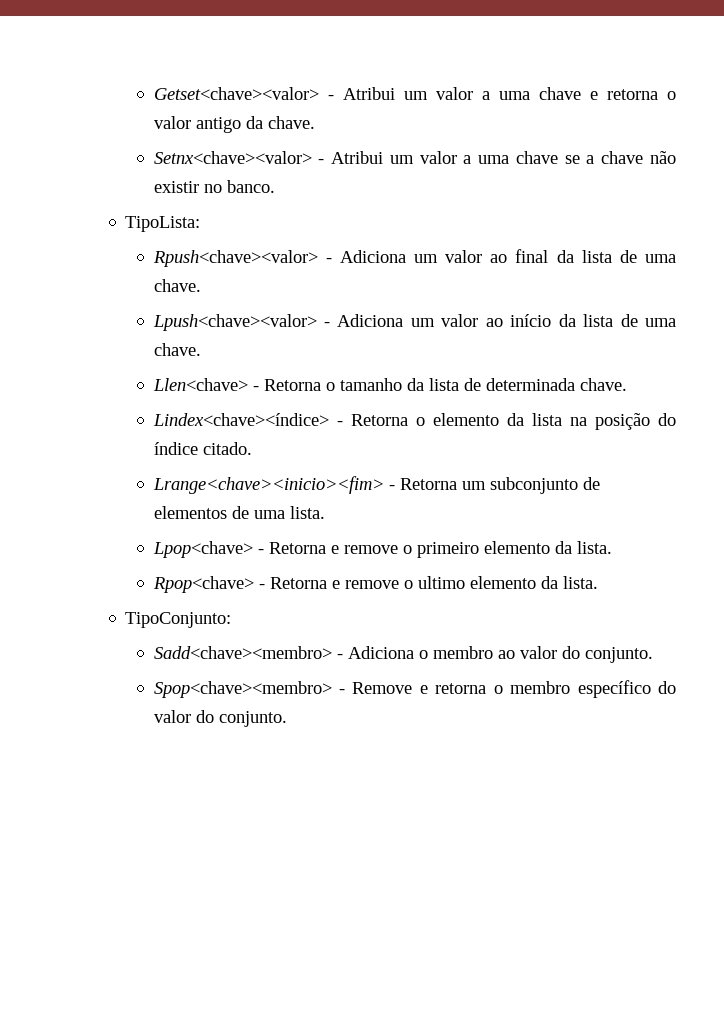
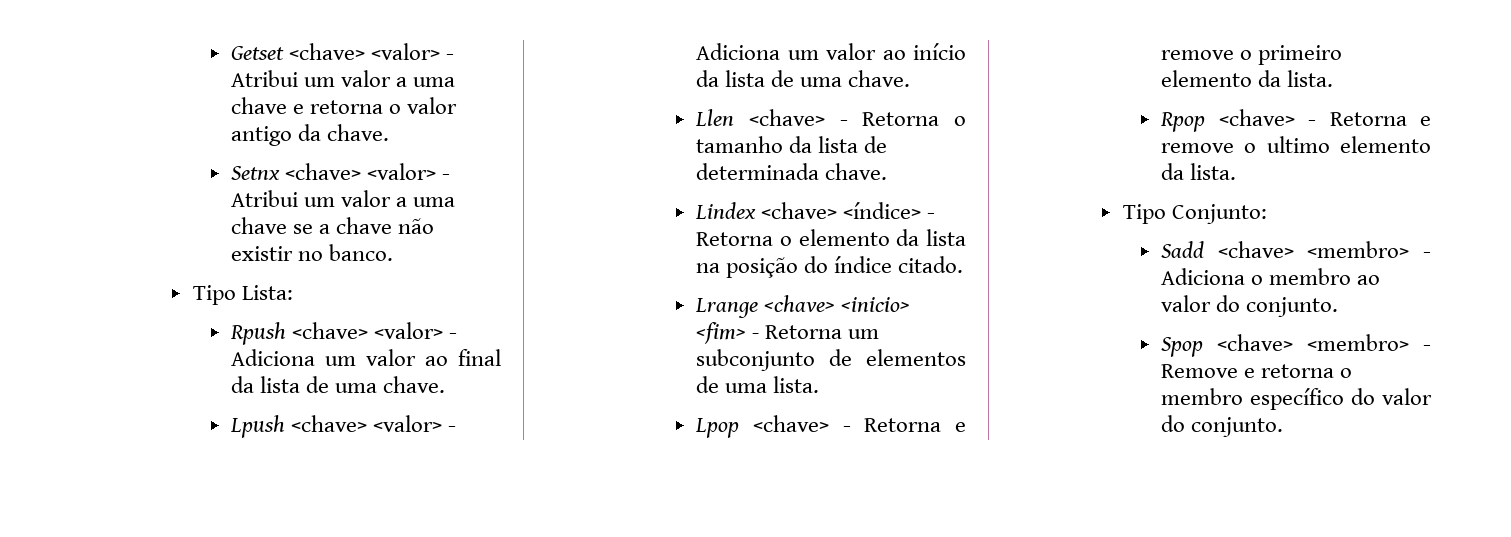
- Getset<chave><valor> - Atribui um valor a uma chave e retorna o valor antigo da chave.
+ Getset <chave> <valor> - Atribui um valor a uma chave e retorna o valor antigo da chave.
- Setnx<chave><valor> - Atribui um valor a uma chave se a chave não existir no banco.
+ Setnx <chave> <valor> - Atribui um valor a uma chave se a chave não existir no banco.
- TipoLista:
- Rpush<chave><valor> - Adiciona um valor ao final da lista de uma chave.
+ Tipo Lista:
+ Rpush <chave> <valor> - Adiciona um valor ao final da lista de uma chave.
- Lpush<chave><valor> - Adiciona um valor ao início da lista de uma chave.
+ Lpush <chave> <valor> - Adiciona um valor ao início da lista de uma chave.
- Llen<chave> - Retorna o tamanho da lista de determinada chave.
+ Llen <chave> - Retorna o tamanho da lista de determinada chave.
- Lindex<chave><índice> - Retorna o elemento da lista na posição do índice citado.
+ Lindex <chave> <índice> - Retorna o elemento da lista na posição do índice citado.
- Lrange<chave><inicio><fim> - Retorna um subconjunto de elementos de uma lista.
+ Lrange <chave> <inicio> <fim> - Retorna um subconjunto de elementos de uma lista.
- Lpop<chave> - Retorna e remove o primeiro elemento da lista.
+ Lpop <chave> - Retorna e remove o primeiro elemento da lista.
- Rpop<chave> - Retorna e remove o ultimo elemento da lista.
+ Rpop <chave> - Retorna e remove o ultimo elemento da lista.
- TipoConjunto:
- Sadd<chave><membro> - Adiciona o membro ao valor do conjunto.
+ Tipo Conjunto:
+ Sadd <chave> <membro> - Adiciona o membro ao valor do conjunto.
- Spop<chave><membro> - Remove e retorna o membro específico do valor do conjunto.
+ Spop <chave> <membro> - Remove e retorna o membro específico do valor do conjunto.

